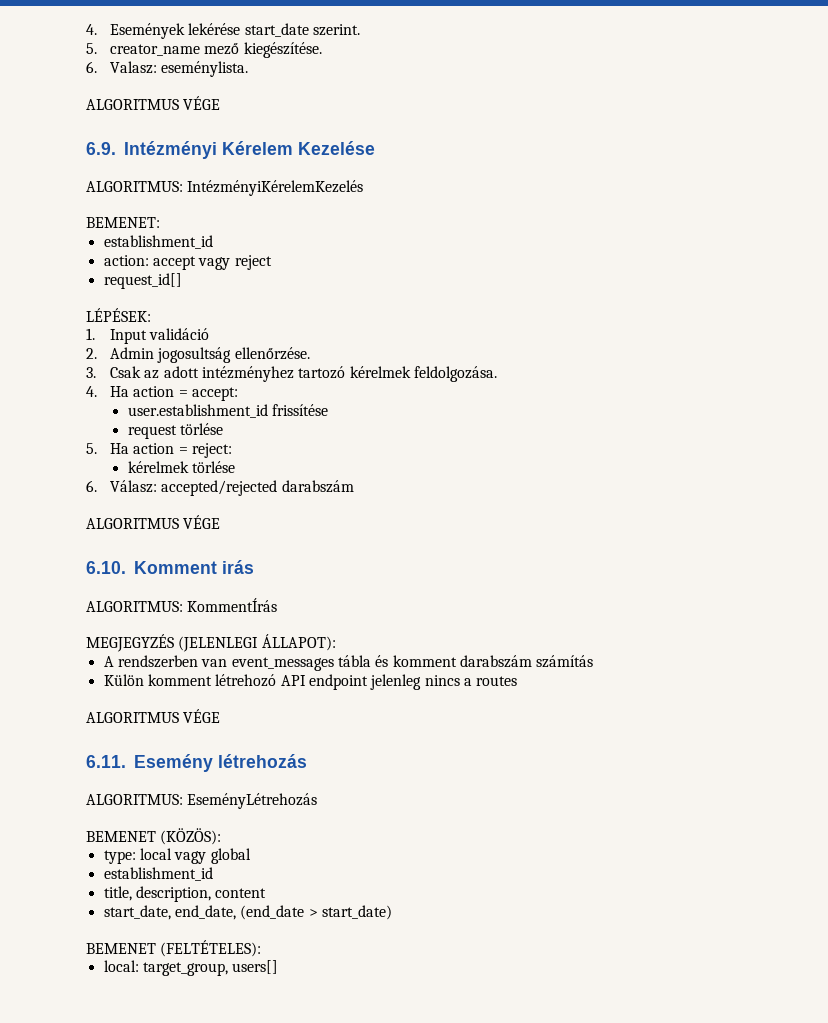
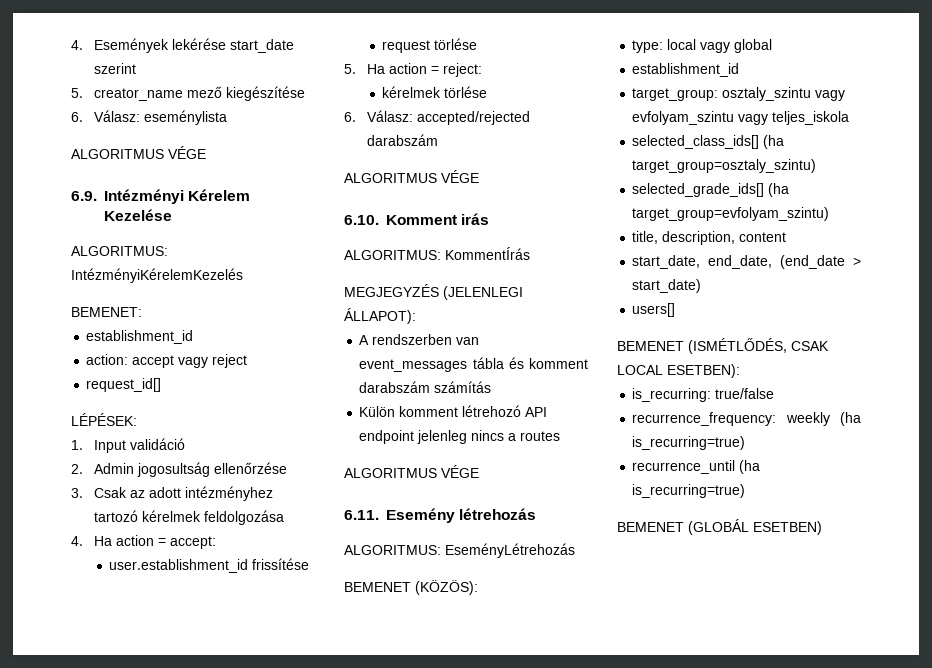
- 4. Események lekérése start_date szerint.
+ 4. Események lekérése start_date szerint
- 5. creator_name mező kiegészítése.
- 6. Valasz: eseménylista.
+ 5. creator_name mező kiegészítése
+ 6. Válasz: eseménylista
- 2. Admin jogosultság ellenőrzése.
+ 2. Admin jogosultság ellenőrzése
- 3. Csak az adott intézményhez tartozó kérelmek feldolgozása.
+ 3. Csak az adott intézményhez tartozó kérelmek feldolgozása
+ target_group: osztaly_szintu vagy evfolyam_szintu vagy teljes_iskola
+ selected_class_ids[] (ha target_group=osztaly_szintu)
+ selected_grade_ids[] (ha target_group=evfolyam_szintu)
- BEMENET (FELTÉTELES):
- local: target_group, users[]
+ users[]
+ BEMENET (ISMÉTLŐDÉS, CSAK LOCAL ESETBEN):
+ is_recurring: true/false
+ recurrence_frequency: weekly (ha is_recurring=true)
+ recurrence_until (ha is_recurring=true)
+ BEMENET (GLOBÁL ESETBEN)

